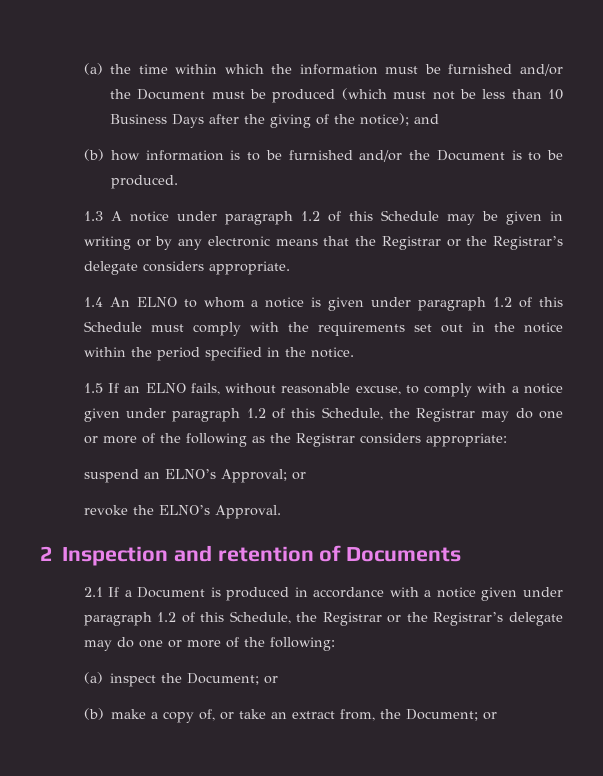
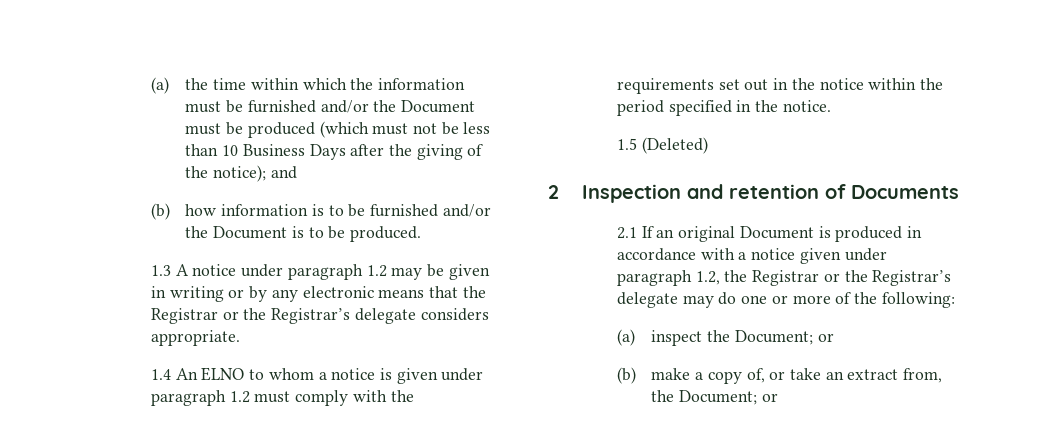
- 1.3 A notice under paragraph 1.2 of this Schedule may be given in writing or by any electronic means that the Registrar or the Registrar’s delegate considers appropriate.
+ 1.3 A notice under paragraph 1.2 may be given in writing or by any electronic means that the Registrar or the Registrar’s delegate considers appropriate.
- 1.4 An ELNO to whom a notice is given under paragraph 1.2 of this Schedule must comply with the requirements set out in the notice within the period specified in the notice.
+ 1.4 An ELNO to whom a notice is given under paragraph 1.2 must comply with the requirements set out in the notice within the period specified in the notice.
- 1.5 If an ELNO fails, without reasonable excuse, to comply with a notice given under paragraph 1.2 of this Schedule, the Registrar may do one or more of the following as the Registrar considers appropriate:
- suspend an ELNO’s Approval; or
- revoke the ELNO’s Approval.
+ 1.5 (Deleted)
- 2.1 If a Document is produced in accordance with a notice given under paragraph 1.2 of this Schedule, the Registrar or the Registrar’s delegate may do one or more of the following:
+ 2.1 If an original Document is produced in accordance with a notice given under paragraph 1.2, the Registrar or the Registrar’s delegate may do one or more of the following:

